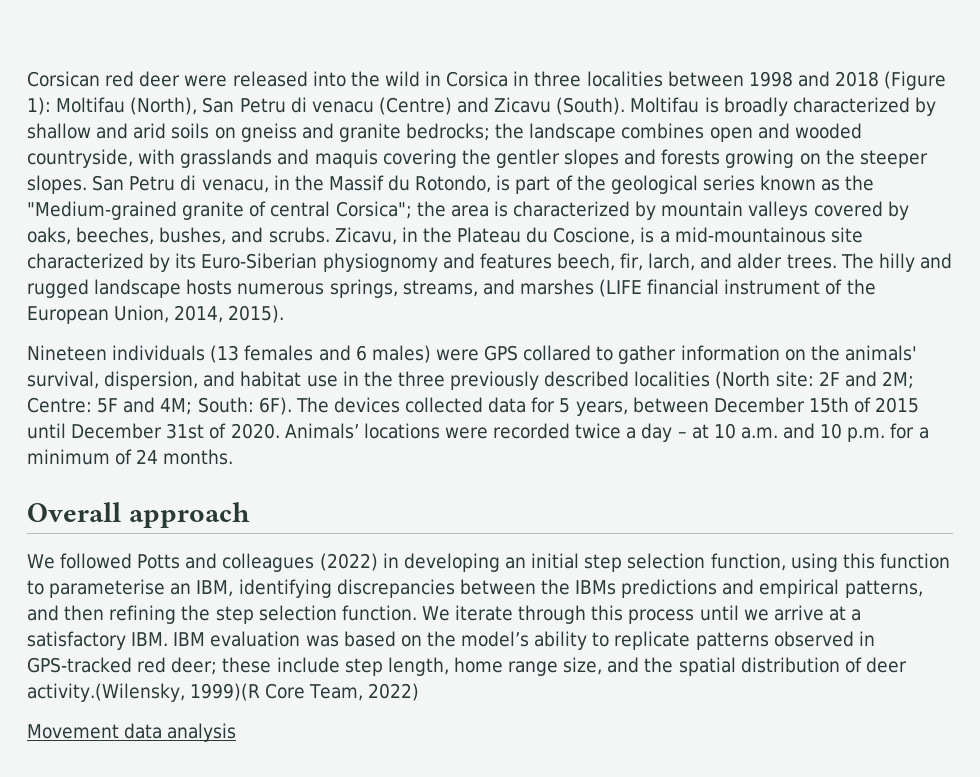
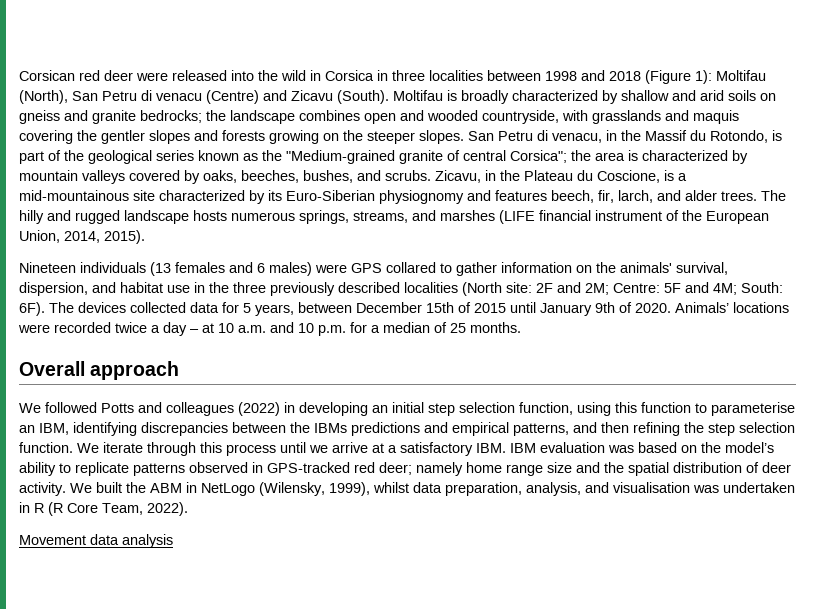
- The devices collected data for 5 years, between December 15th of 2015 until December 31st of 2020.
+ The devices collected data for 5 years, between December 15th of 2015 until January 9th of 2020.
- Animals’ locations were recorded twice a day – at 10 a.m. and 10 p.m. for a minimum of 24 months.
+ Animals’ locations were recorded twice a day – at 10 a.m. and 10 p.m. for a median of 25 months.
- We iterate through this process until we arrive at a satisfactory IBM. IBM evaluation was based on the model’s ability to replicate patterns observed in GPS-tracked red deer; these include step length, home range size, and the spatial distribution of deer activity.(Wilensky, 1999)(R Core Team, 2022)
+ We iterate through this process until we arrive at a satisfactory IBM. IBM evaluation was based on the model’s ability to replicate patterns observed in GPS-tracked red deer; namely home range size and the spatial distribution of deer activity. We built the ABM in NetLogo (Wilensky, 1999), whilst data preparation, analysis, and visualisation was undertaken in R (R Core Team, 2022).

